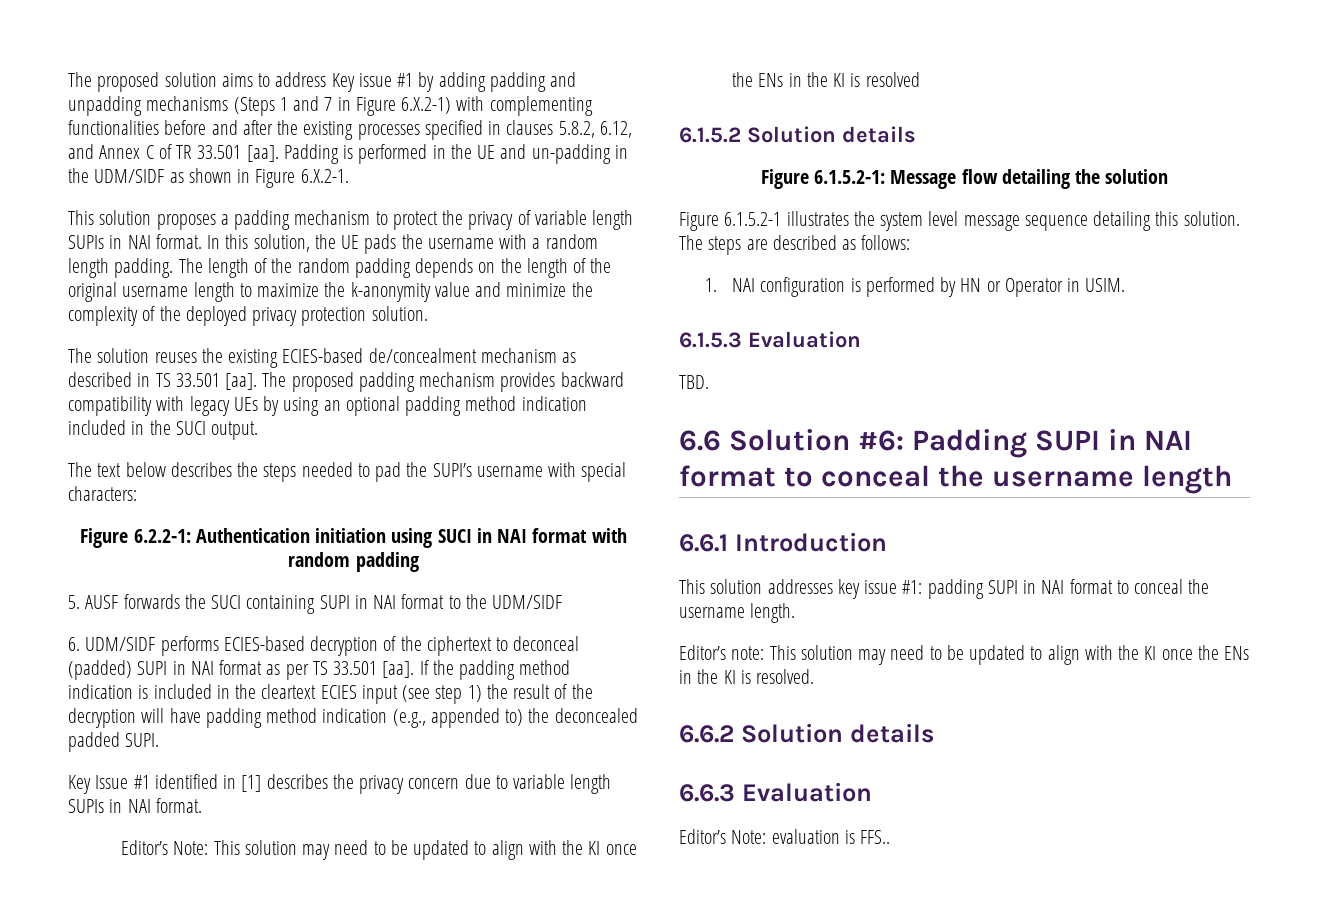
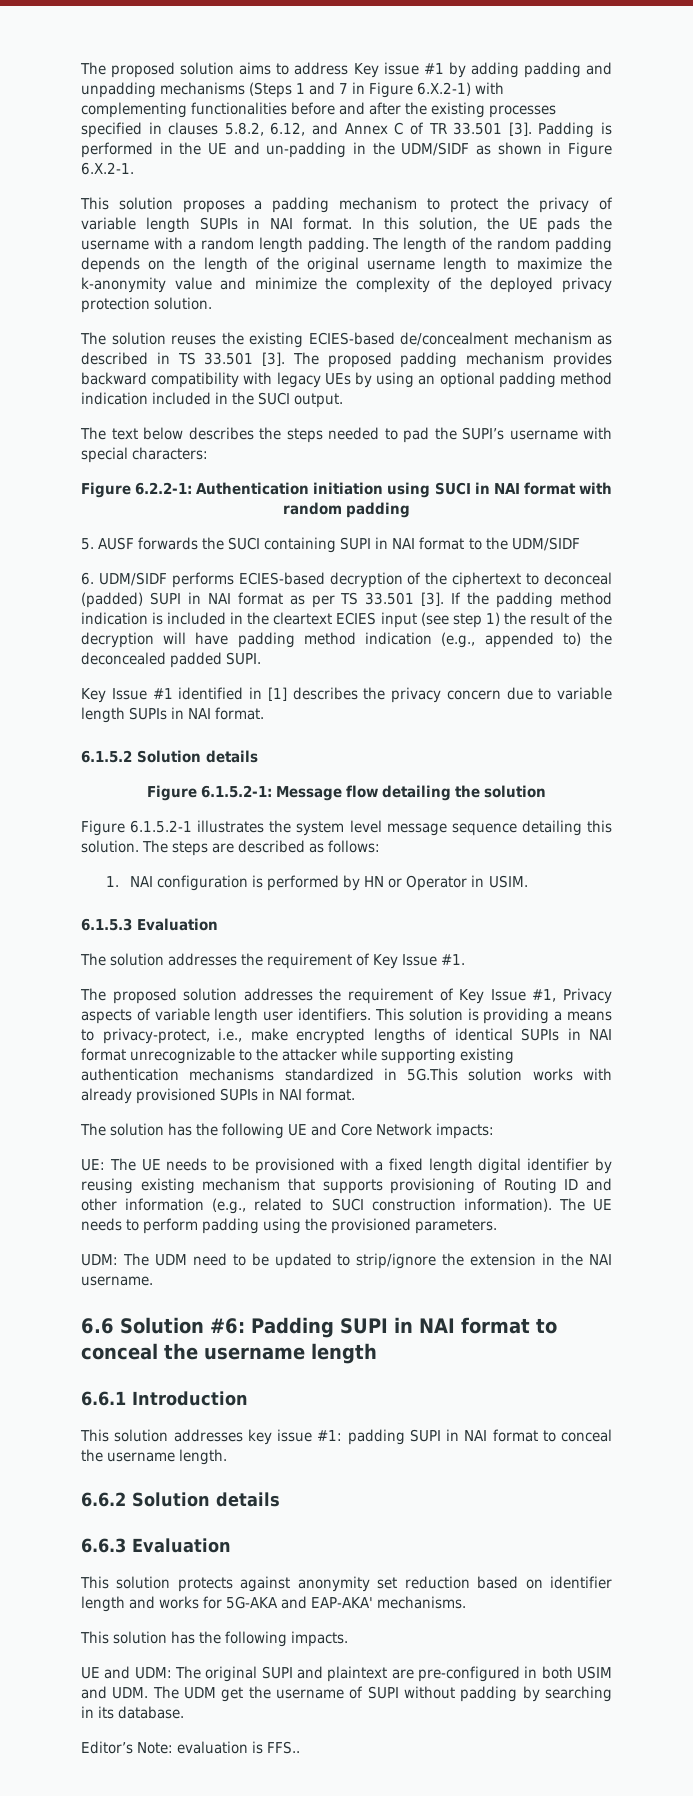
- The proposed solution aims to address Key issue #1 by adding padding and unpadding mechanisms (Steps 1 and 7 in Figure 6.X.2-1) with complementing functionalities before and after the existing processes specified in clauses 5.8.2, 6.12, and Annex C of TR 33.501 [aa].
+ The proposed solution aims to address Key issue #1 by adding padding and unpadding mechanisms (Steps 1 and 7 in Figure 6.X.2-1) with complementing functionalities before and after the existing processes specified in clauses 5.8.2, 6.12, and Annex C of TR 33.501 [3].
- The solution reuses the existing ECIES-based de/concealment mechanism as described in TS 33.501 [aa].
+ The solution reuses the existing ECIES-based de/concealment mechanism as described in TS 33.501 [3].
- 6. UDM/SIDF performs ECIES-based decryption of the ciphertext to deconceal (padded) SUPI in NAI format as per TS 33.501 [aa].
+ 6. UDM/SIDF performs ECIES-based decryption of the ciphertext to deconceal (padded) SUPI in NAI format as per TS 33.501 [3].
- Editor’s Note: This solution may need to be updated to align with the KI once the ENs in the KI is resolved
- TBD.
+ The solution addresses the requirement of Key Issue #1.
+ The proposed solution addresses the requirement of Key Issue #1, Privacy aspects of variable length user identifiers. This solution is providing a means to privacy-protect, i.e., make encrypted lengths of identical SUPIs in NAI format unrecognizable to the attacker while supporting existing authentication mechanisms standardized in 5G.This solution works with already provisioned SUPIs in NAI format.
+ The solution has the following UE and Core Network impacts:
+ UE: The UE needs to be provisioned with a fixed length digital identifier by reusing existing mechanism that supports provisioning of Routing ID and other information (e.g., related to SUCI construction information). The UE needs to perform padding using the provisioned parameters.
+ UDM: The UDM need to be updated to strip/ignore the extension in the NAI username.
- Editor’s note: This solution may need to be updated to align with the KI once the ENs in the KI is resolved.
+ This solution protects against anonymity set reduction based on identifier length and works for 5G-AKA and EAP-AKA' mechanisms.
+ This solution has the following impacts.
+ UE and UDM: The original SUPI and plaintext are pre-configured in both USIM and UDM. The UDM get the username of SUPI without padding by searching in its database.

